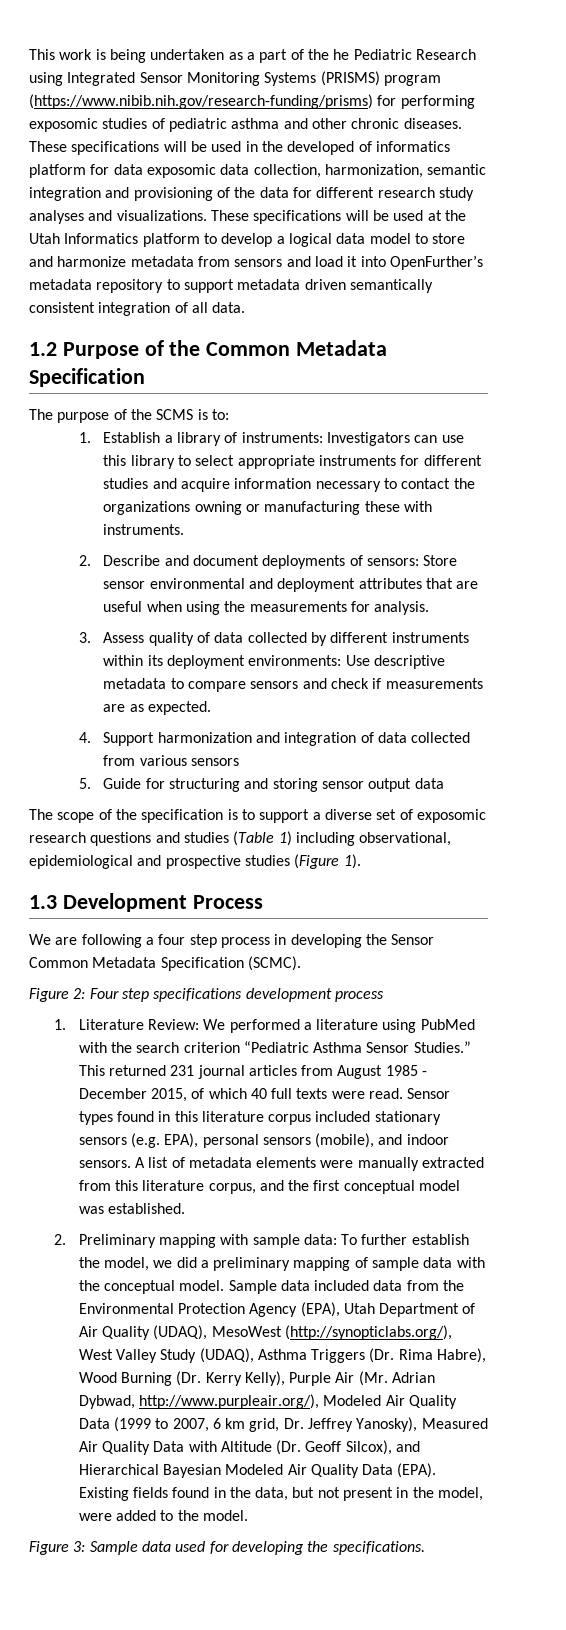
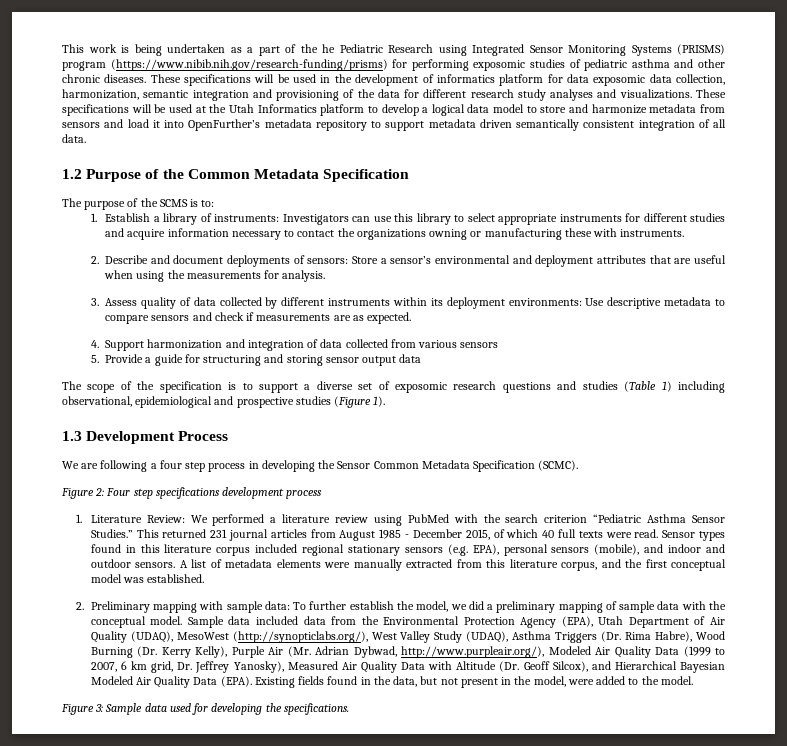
- These specifications will be used in the developed of informatics platform for data exposomic data collection, harmonization, semantic integration and provisioning of the data for different research study analyses and visualizations.
+ These specifications will be used in the development of informatics platform for data exposomic data collection, harmonization, semantic integration and provisioning of the data for different research study analyses and visualizations.
- 2. Describe and document deployments of sensors: Store sensor environmental and deployment attributes that are useful when using the measurements for analysis.
+ 2. Describe and document deployments of sensors: Store a sensor’s environmental and deployment attributes that are useful when using the measurements for analysis.
- 5. Guide for structuring and storing sensor output data
+ 5. Provide a guide for structuring and storing sensor output data
- 1. Literature Review: We performed a literature using PubMed with the search criterion “Pediatric Asthma Sensor Studies.”
+ 1. Literature Review: We performed a literature review using PubMed with the search criterion “Pediatric Asthma Sensor Studies.”
- Sensor types found in this literature corpus included stationary sensors (e.g. EPA), personal sensors (mobile), and indoor sensors.
+ Sensor types found in this literature corpus included regional stationary sensors (e.g. EPA), personal sensors (mobile), and indoor and outdoor sensors.

